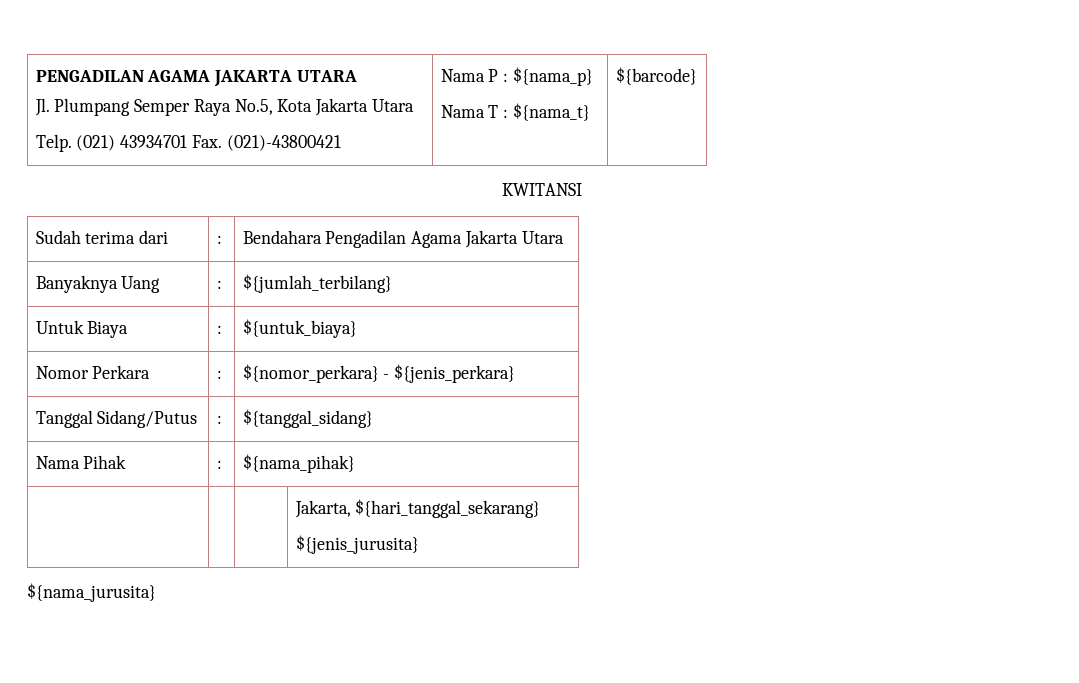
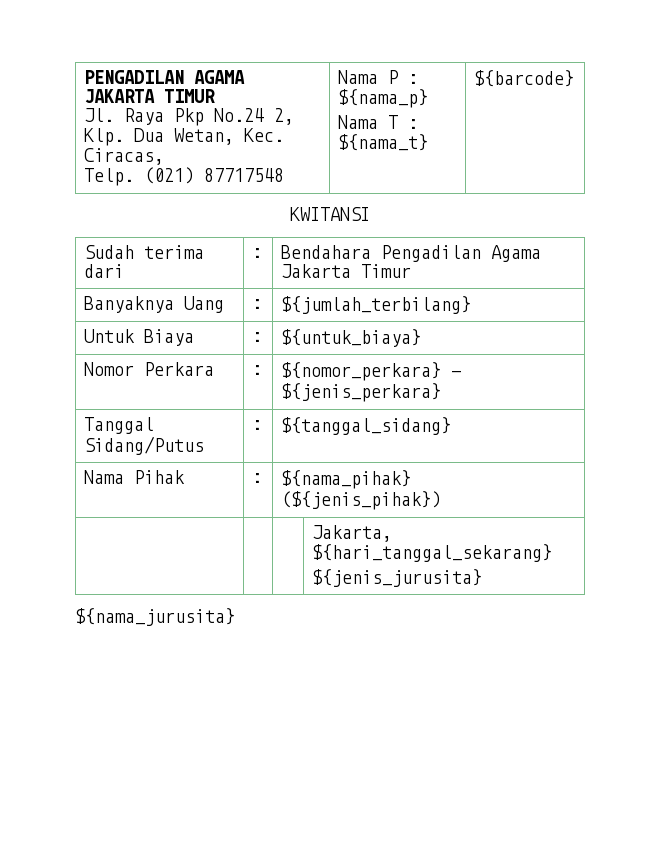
- PENGADILAN AGAMA JAKARTA UTARA
- Jl. Plumpang Semper Raya No.5, Kota Jakarta Utara
- Telp. (021) 43934701 Fax. (021)-43800421 | Nama P : ${nama_p}
+ PENGADILAN AGAMA JAKARTA TIMUR
+ Jl. Raya Pkp No.24 2, Klp. Dua Wetan, Kec. Ciracas,
+ Telp. (021) 87717548 | Nama P : ${nama_p}
- Sudah terima dari | : | Bendahara Pengadilan Agama Jakarta Utara
+ Sudah terima dari | : | Bendahara Pengadilan Agama Jakarta Timur
- Nama Pihak | : | ${nama_pihak}
+ Nama Pihak | : | ${nama_pihak} (${jenis_pihak})

